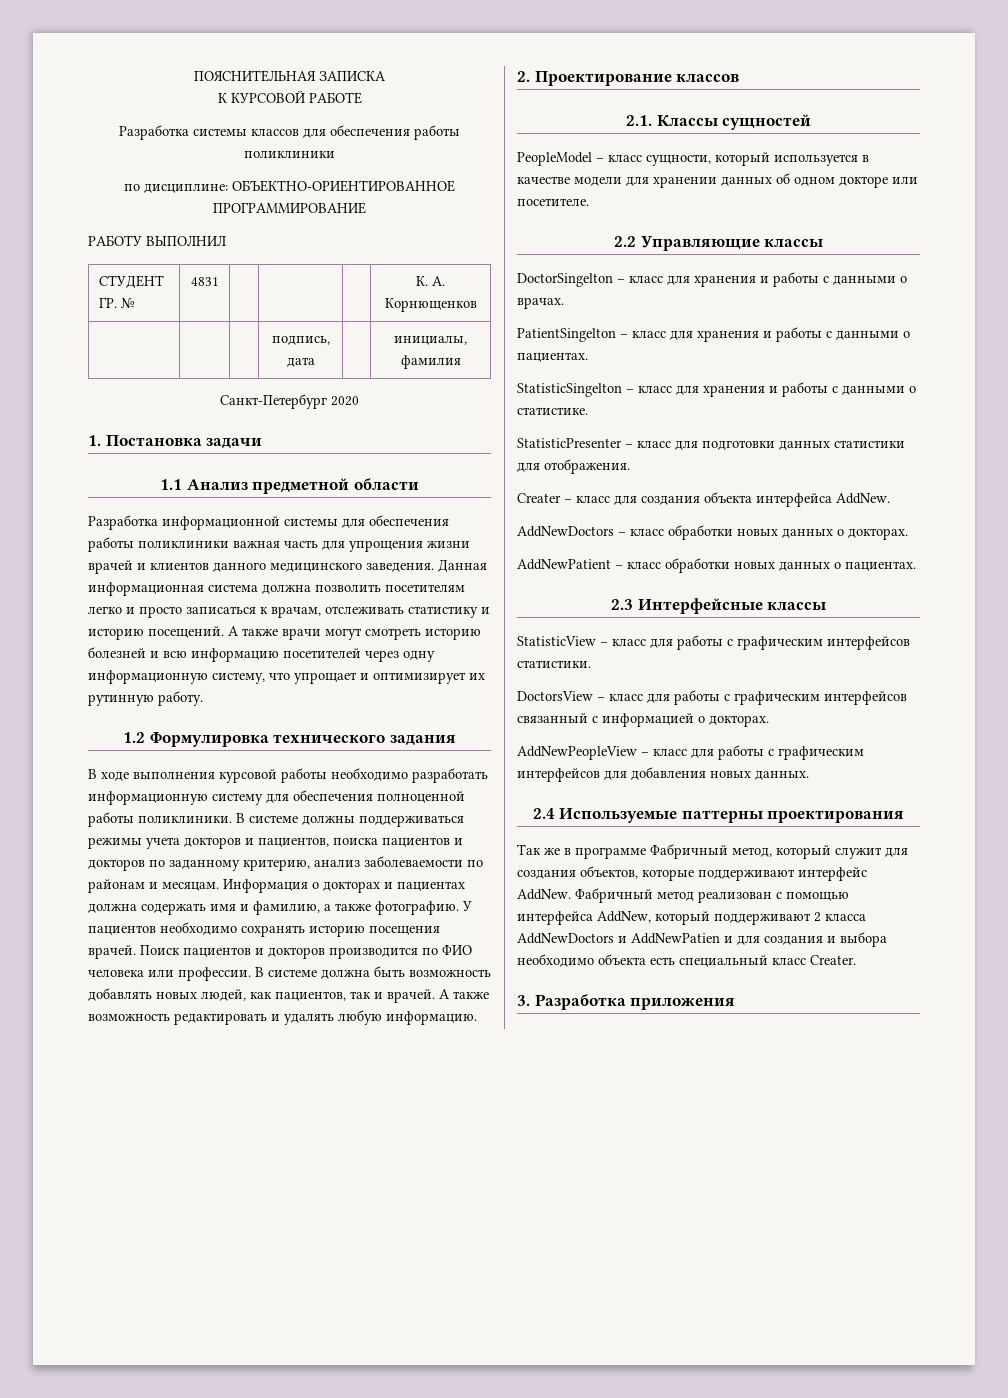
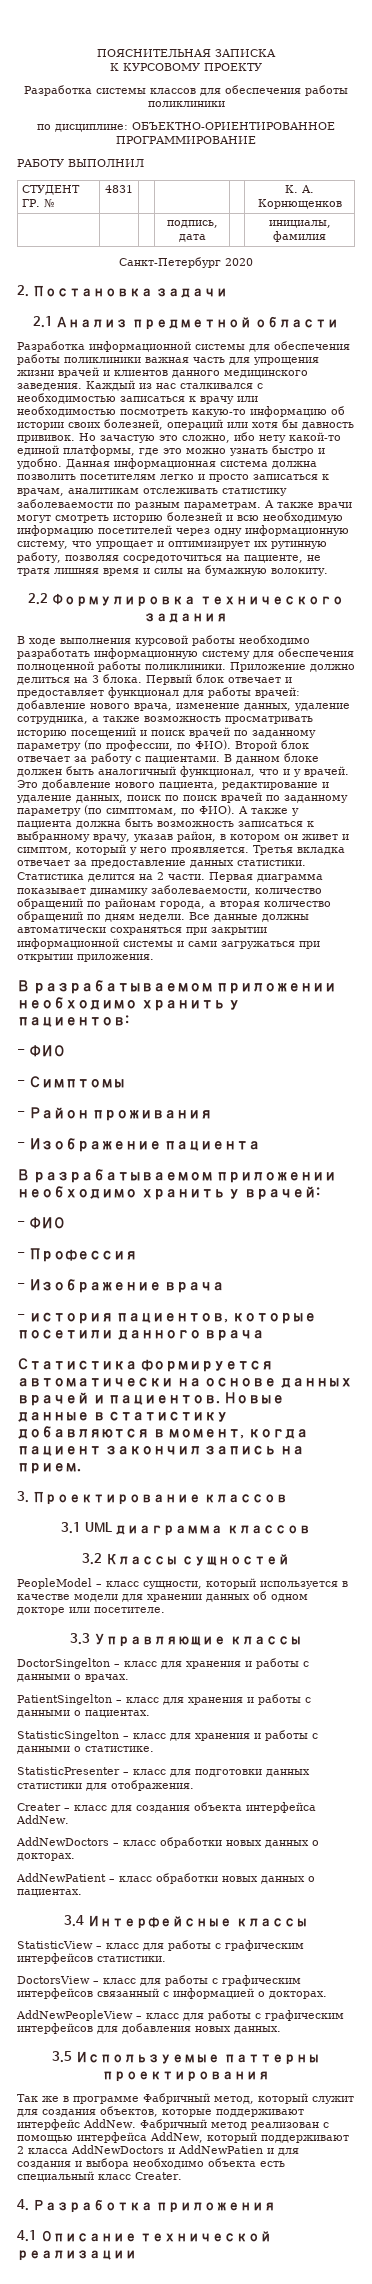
- К КУРСОВОЙ РАБОТЕ
+ К КУРСОВОМУ ПРОЕКТУ
- 1. Постановка задачи
+ 2. Постановка задачи
- 1.1 Анализ предметной области
+ 2.1 Анализ предметной области
+ Каждый из нас сталкивался с необходимостью записаться к врачу или необходимостью посмотреть какую-то информацию об истории своих болезней, операций или хотя бы давность прививок. Но зачастую это сложно, ибо нету какой-то единой платформы, где это можно узнать быстро и удобно.
- Данная информационная система должна позволить посетителям легко и просто записаться к врачам, отслеживать статистику и историю посещений.
+ Данная информационная система должна позволить посетителям легко и просто записаться к врачам, аналитикам отслеживать статистику заболеваемости по разным параметрам.
- А также врачи могут смотреть историю болезней и всю информацию посетителей через одну информационную систему, что упрощает и оптимизирует их рутинную работу.
- 1.2 Формулировка технического задания
+ А также врачи могут смотреть историю болезней и всю необходимую информацию посетителей через одну информационную систему, что упрощает и оптимизирует их рутинную работу, позволяя сосредоточиться на пациенте, не тратя лишняя время и силы на бумажную волокиту.
+ 2.2 Формулировка технического задания
- В системе должны поддерживаться режимы учета докторов и пациентов, поиска пациентов и докторов по заданному критерию, анализ заболеваемости по районам и месяцам. Информация о докторах и пациентах должна содержать имя и фамилию, а также фотографию. У пациентов необходимо сохранять историю посещения врачей. Поиск пациентов и докторов производится по ФИО человека или профессии. В системе должна быть возможность добавлять новых людей, как пациентов, так и врачей. А также возможность редактировать и удалять любую информацию.
- 2. Проектирование классов
- 2.1. Классы сущностей
+ Приложение должно делиться на 3 блока. Первый блок отвечает и предоставляет функционал для работы врачей: добавление нового врача, изменение данных, удаление сотрудника, а также возможность просматривать историю посещений и поиск врачей по заданному параметру (по профессии, по ФИО). Второй блок отвечает за работу с пациентами. В данном блоке должен быть аналогичный функционал, что и у врачей. Это добавление нового пациента, редактирование и удаление данных, поиск по поиск врачей по заданному параметру (по симптомам, по ФИО). А также у пациента должна быть возможность записаться к выбранному врачу, указав район, в котором он живет и симптом, который у него проявляется. Третья вкладка отвечает за предоставление данных статистики. Статистика делится на 2 части. Первая диаграмма показывает динамику заболеваемости, количество обращений по районам города, а вторая количество обращений по дням недели. Все данные должны автоматически сохраняться при закрытии информационной системы и сами загружаться при открытии приложения.
+ В разрабатываемом приложении необходимо хранить у пациентов:
+ - ФИО
+ - Симптомы
+ - Район проживания
+ - Изображение пациента
+ В разрабатываемом приложении необходимо хранить у врачей:
+ - ФИО
+ - Профессия
+ - Изображение врача
+ - история пациентов, которые посетили данного врача
+ Статистика формируется автоматически на основе данных врачей и пациентов. Новые данные в статистику добавляются в момент, когда пациент закончил запись на прием.
+ 3. Проектирование классов
+ 3.1 UML диаграмма классов
+ 3.2 Классы сущностей
- 2.2 Управляющие классы
+ 3.3 Управляющие классы
- 2.3 Интерфейсные классы
+ 3.4 Интерфейсные классы
- 2.4 Используемые паттерны проектирования
+ 3.5 Используемые паттерны проектирования
- 3. Разработка приложения
+ 4. Разработка приложения
+ 4.1 Описание технической реализации

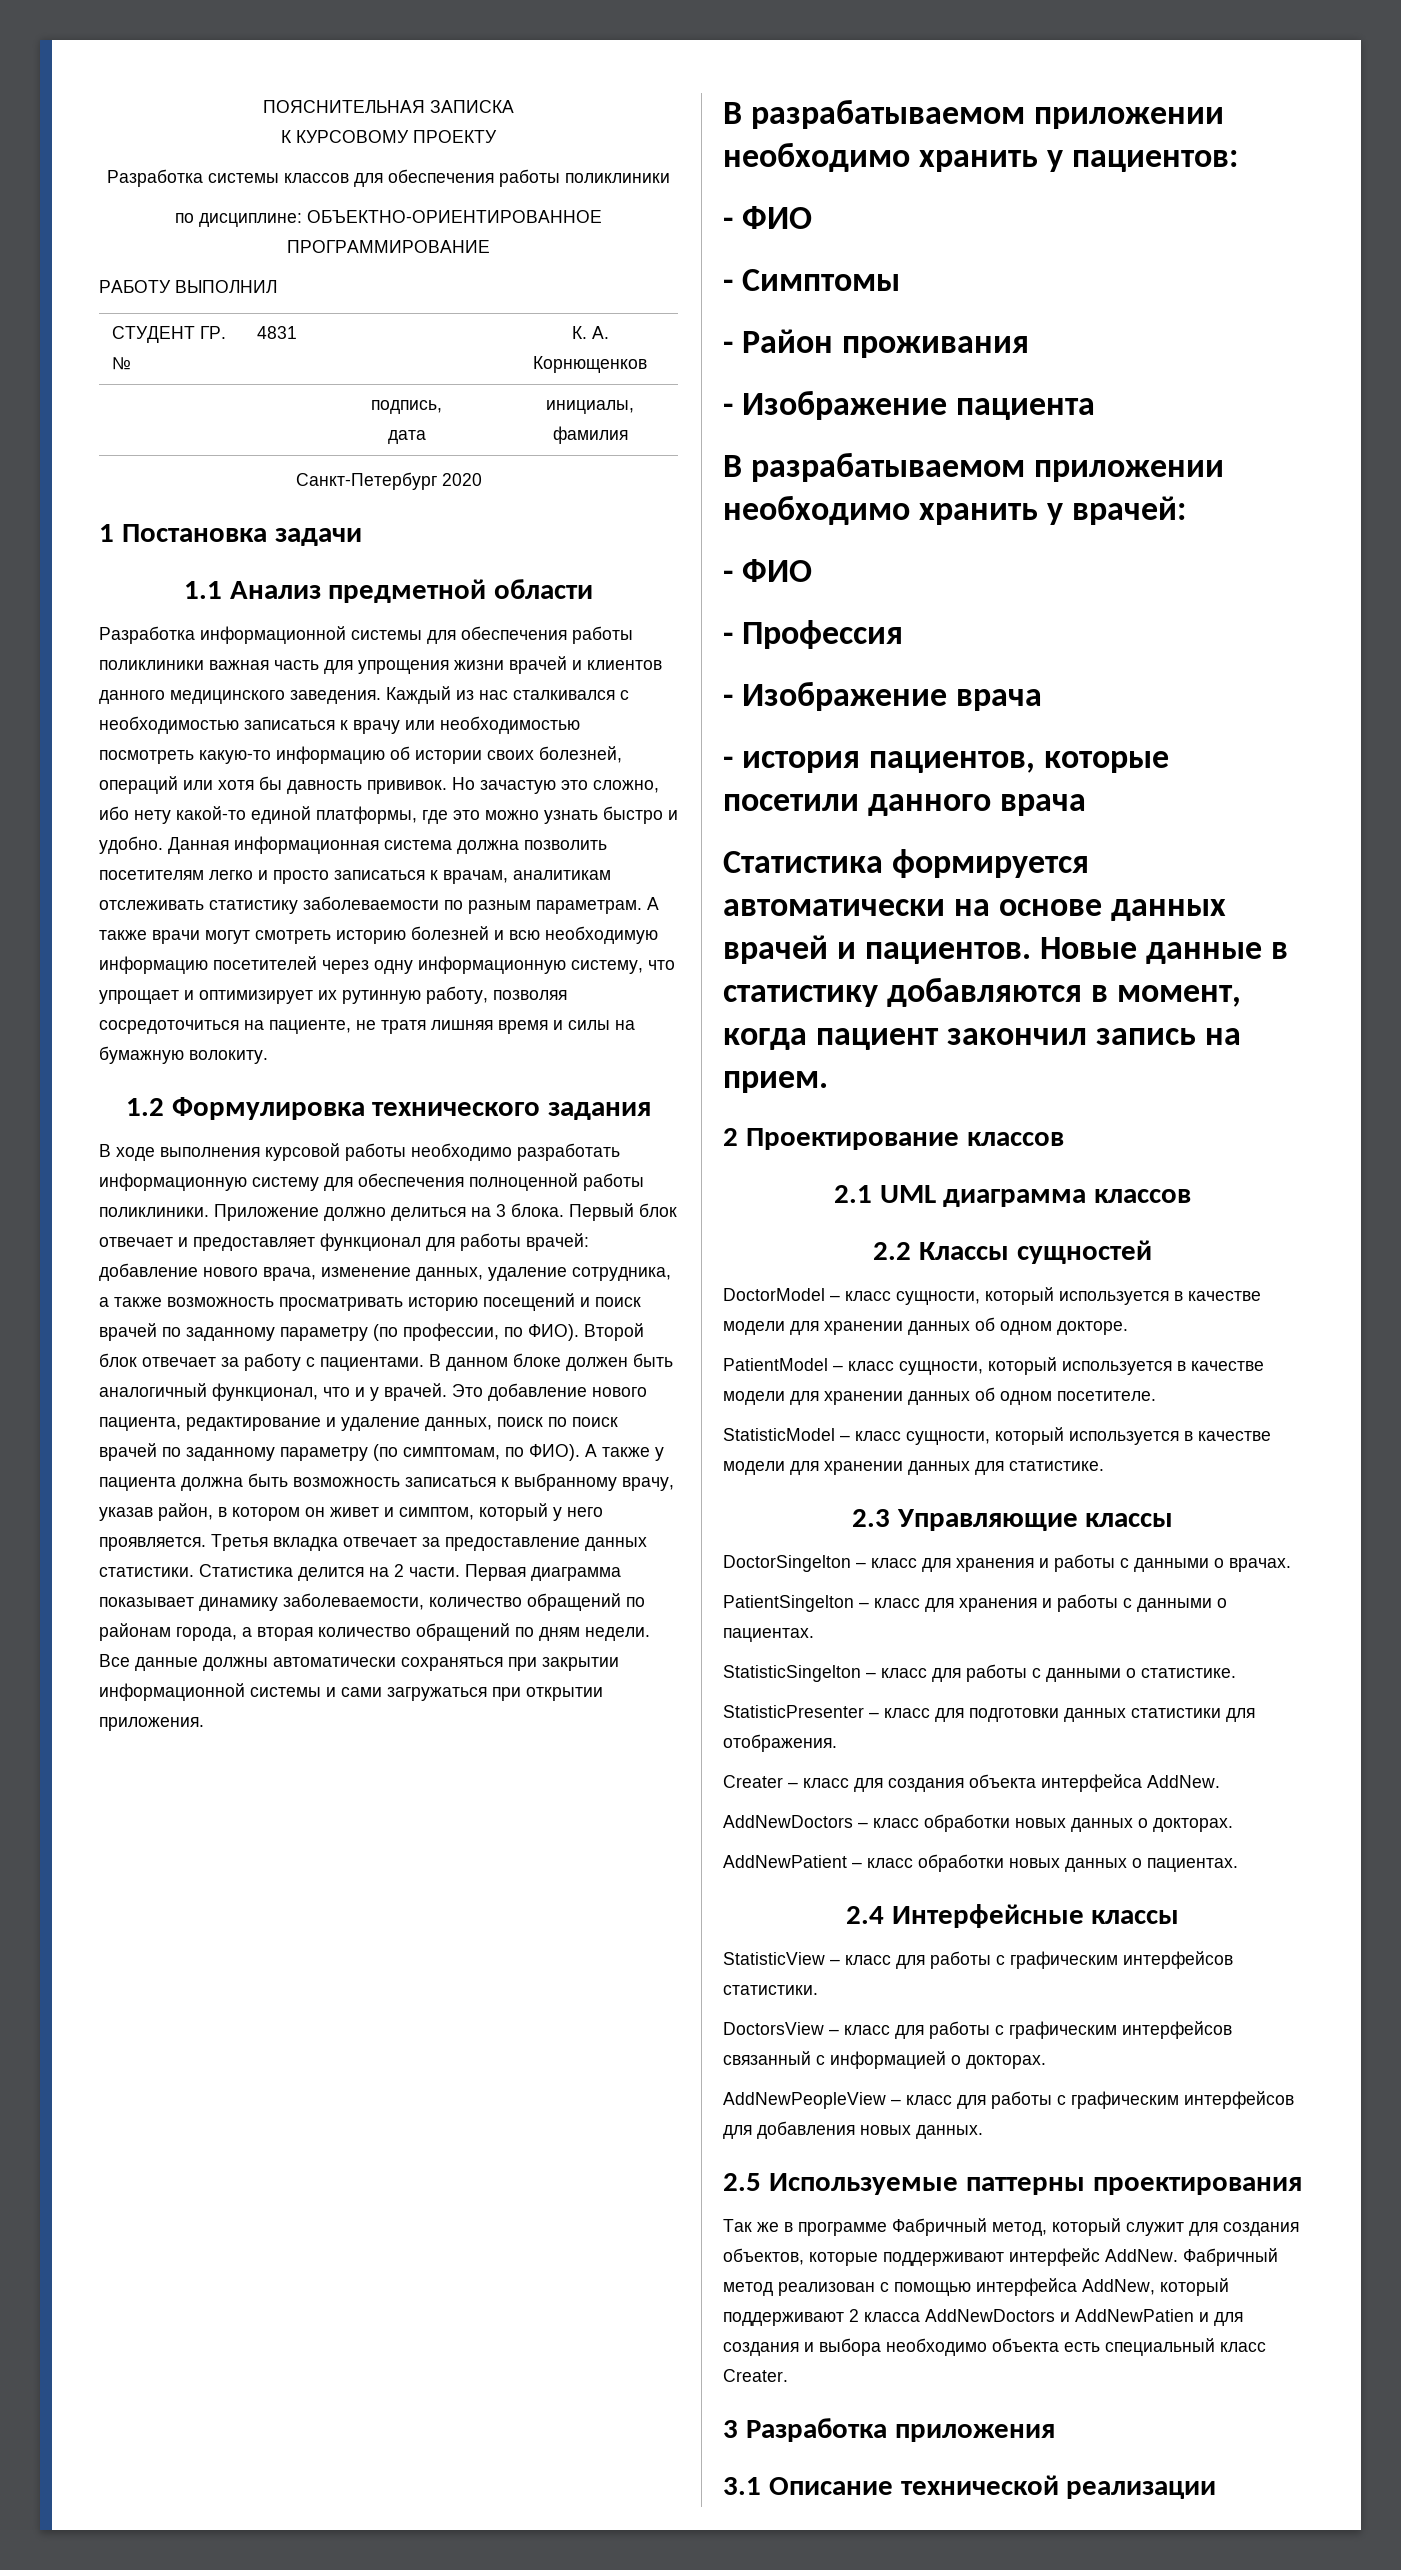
- 2. Постановка задачи
+ 1 Постановка задачи
- 2.1 Анализ предметной области
+ 1.1 Анализ предметной области
- 2.2 Формулировка технического задания
+ 1.2 Формулировка технического задания
- 3. Проектирование классов
+ 2 Проектирование классов
- 3.1 UML диаграмма классов
+ 2.1 UML диаграмма классов
- 3.2 Классы сущностей
+ 2.2 Классы сущностей
- PeopleModel – класс сущности, который используется в качестве модели для хранении данных об одном докторе или посетителе.
- 3.3 Управляющие классы
+ DoctorModel – класс сущности, который используется в качестве модели для хранении данных об одном докторе.
+ PatientModel – класс сущности, который используется в качестве модели для хранении данных об одном посетителе.
+ StatisticModel – класс сущности, который используется в качестве модели для хранении данных для статистике.
+ 2.3 Управляющие классы
- StatisticSingelton – класс для хранения и работы с данными о статистике.
+ StatisticSingelton – класс для работы с данными о статистике.
- 3.4 Интерфейсные классы
+ 2.4 Интерфейсные классы
- 3.5 Используемые паттерны проектирования
+ 2.5 Используемые паттерны проектирования
- 4. Разработка приложения
+ 3 Разработка приложения
- 4.1 Описание технической реализации
+ 3.1 Описание технической реализации

